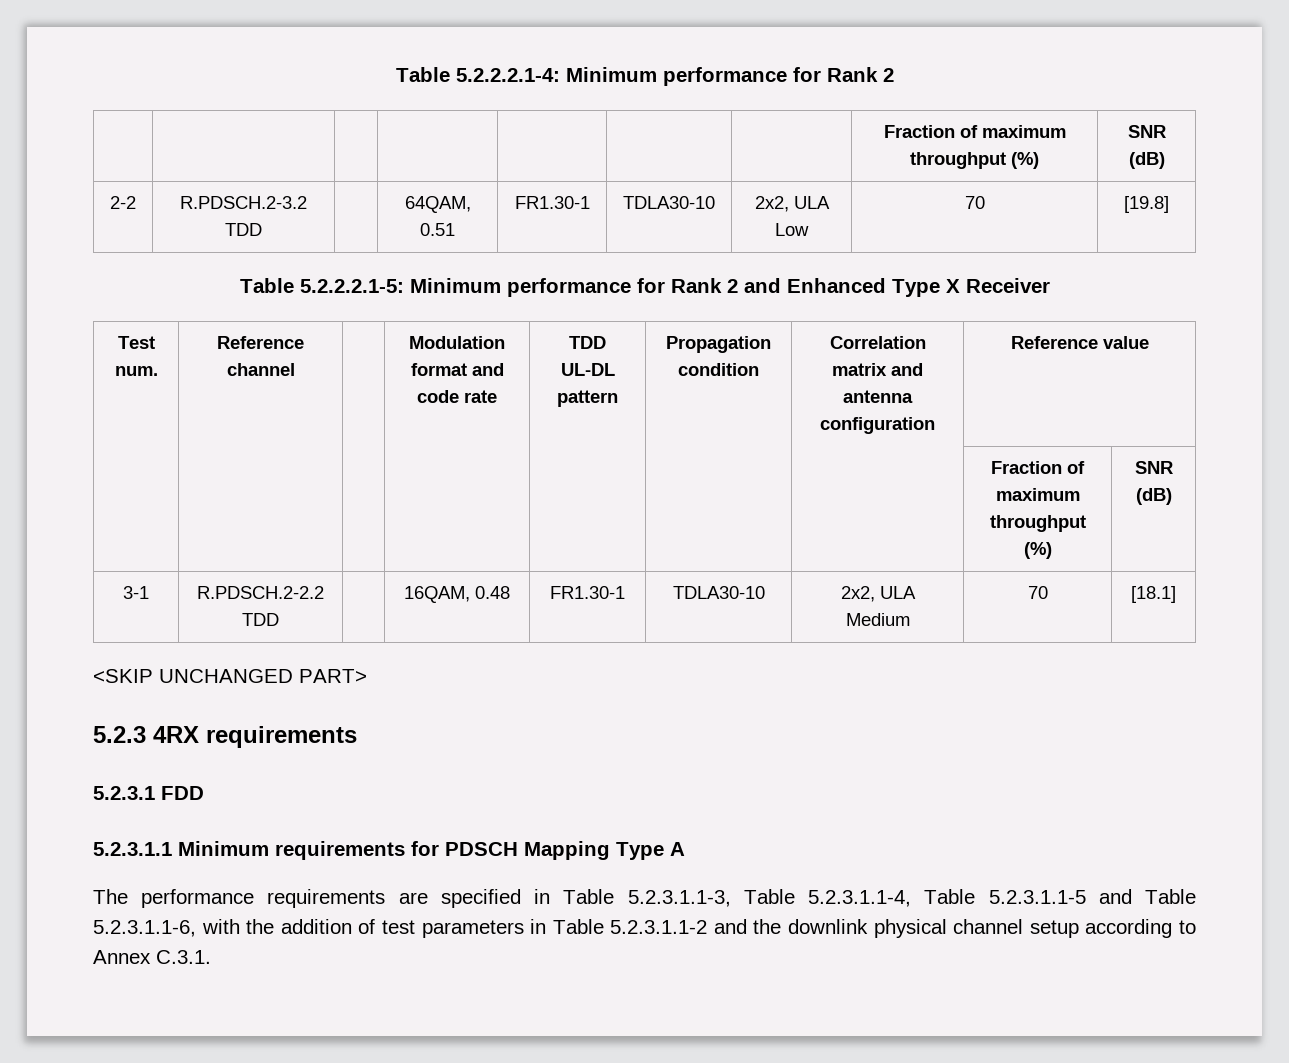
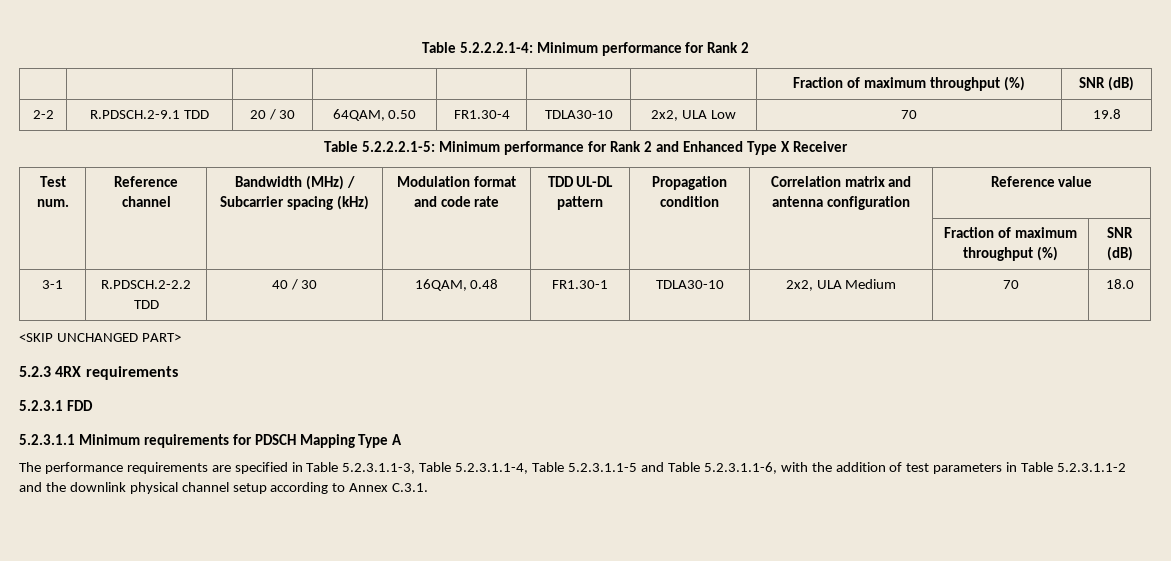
- 2-2 | R.PDSCH.2-3.2 TDD | | 64QAM, 0.51 | FR1.30-1 | TDLA30-10 | 2x2, ULA Low | 70 | [19.8]
+ 2-2 | R.PDSCH.2-9.1 TDD | 20 / 30 | 64QAM, 0.50 | FR1.30-4 | TDLA30-10 | 2x2, ULA Low | 70 | 19.8
- Test num. | Reference channel | | Modulation format and code rate | TDD UL-DL pattern | Propagation condition | Correlation matrix and antenna configuration | Reference value
+ Test num. | Reference channel | Bandwidth (MHz) / Subcarrier spacing (kHz) | Modulation format and code rate | TDD UL-DL pattern | Propagation condition | Correlation matrix and antenna configuration | Reference value
- 3-1 | R.PDSCH.2-2.2 TDD | | 16QAM, 0.48 | FR1.30-1 | TDLA30-10 | 2x2, ULA Medium | 70 | [18.1]
+ 3-1 | R.PDSCH.2-2.2 TDD | 40 / 30 | 16QAM, 0.48 | FR1.30-1 | TDLA30-10 | 2x2, ULA Medium | 70 | 18.0

